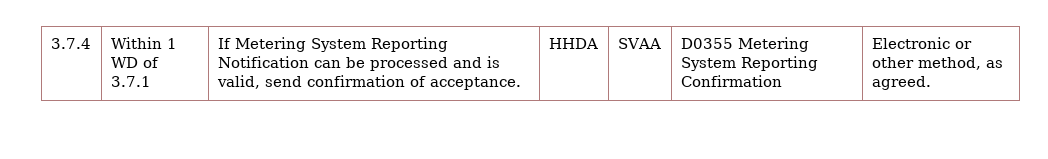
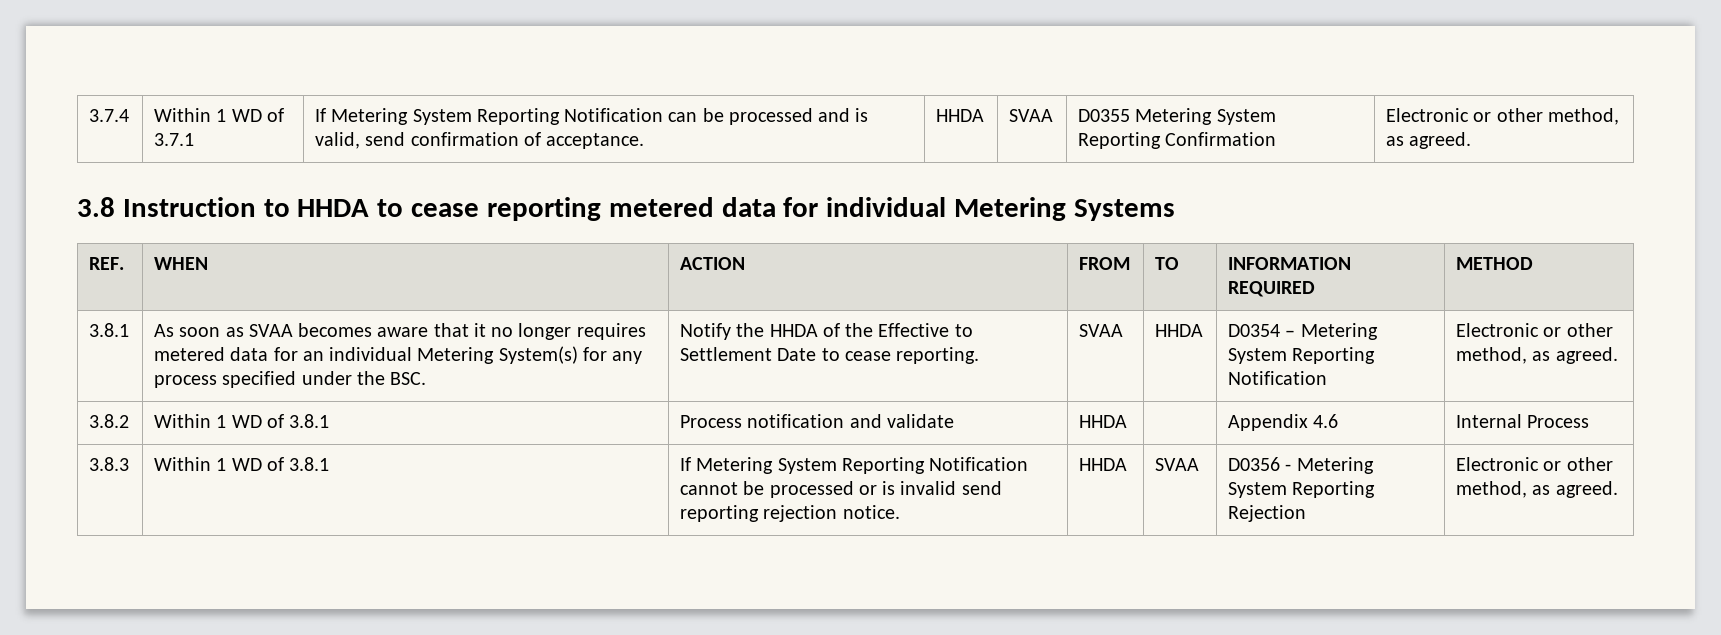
+ 3.8 Instruction to HHDA to cease reporting metered data for individual Metering Systems
+ REF. | WHEN | ACTION | FROM | TO | INFORMATION REQUIRED | METHOD
+ 3.8.1 | As soon as SVAA becomes aware that it no longer requires metered data for an individual Metering System(s) for any process specified under the BSC. | Notify the HHDA of the Effective to Settlement Date to cease reporting. | SVAA | HHDA | D0354 – Metering System Reporting Notification | Electronic or other method, as agreed.
+ 3.8.2 | Within 1 WD of 3.8.1 | Process notification and validate | HHDA | | Appendix 4.6 | Internal Process
+ 3.8.3 | Within 1 WD of 3.8.1 | If Metering System Reporting Notification cannot be processed or is invalid send reporting rejection notice. | HHDA | SVAA | D0356 - Metering System Reporting Rejection | Electronic or other method, as agreed.

